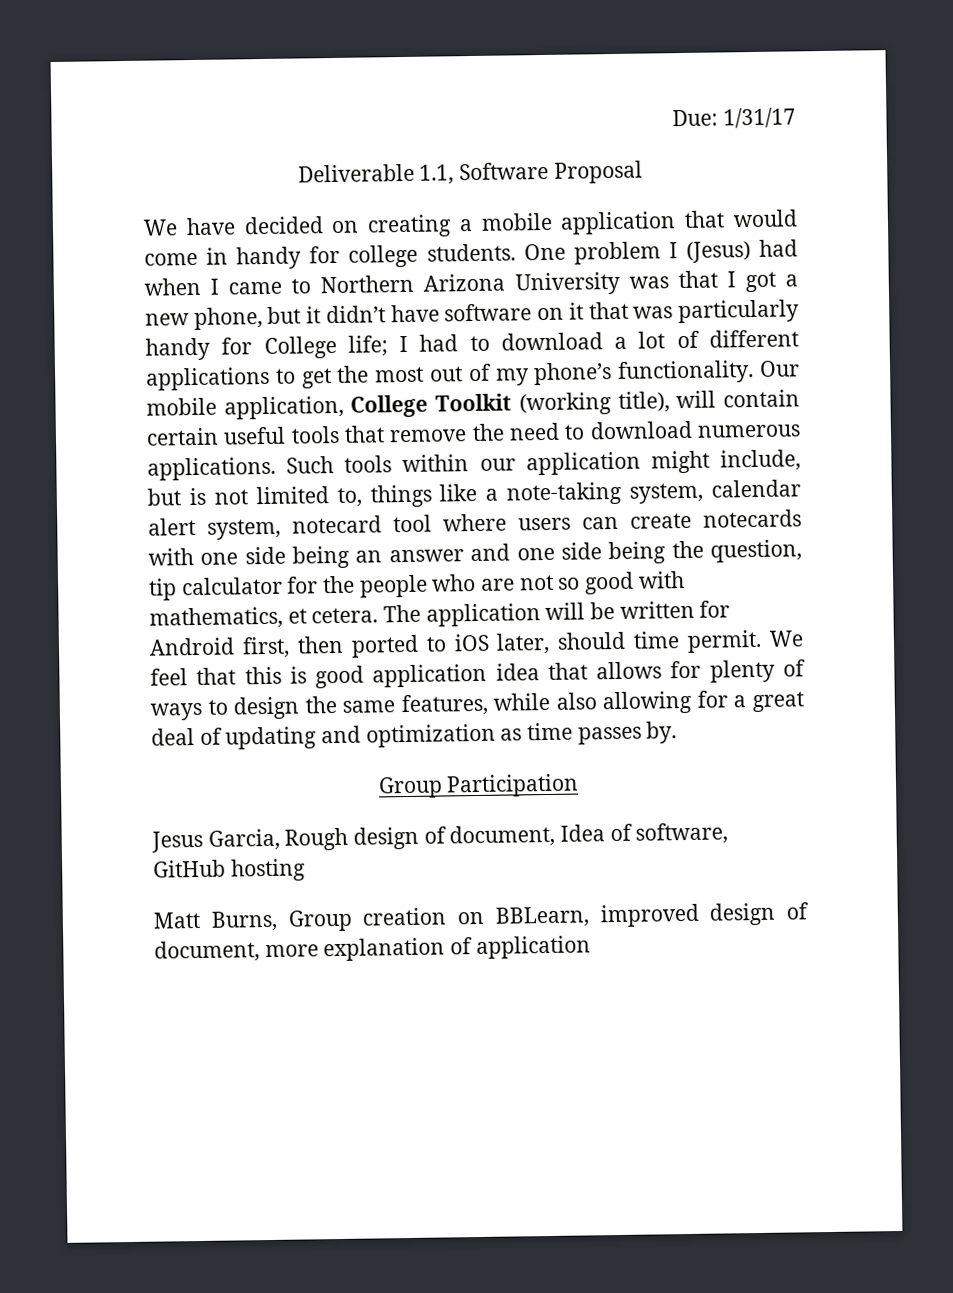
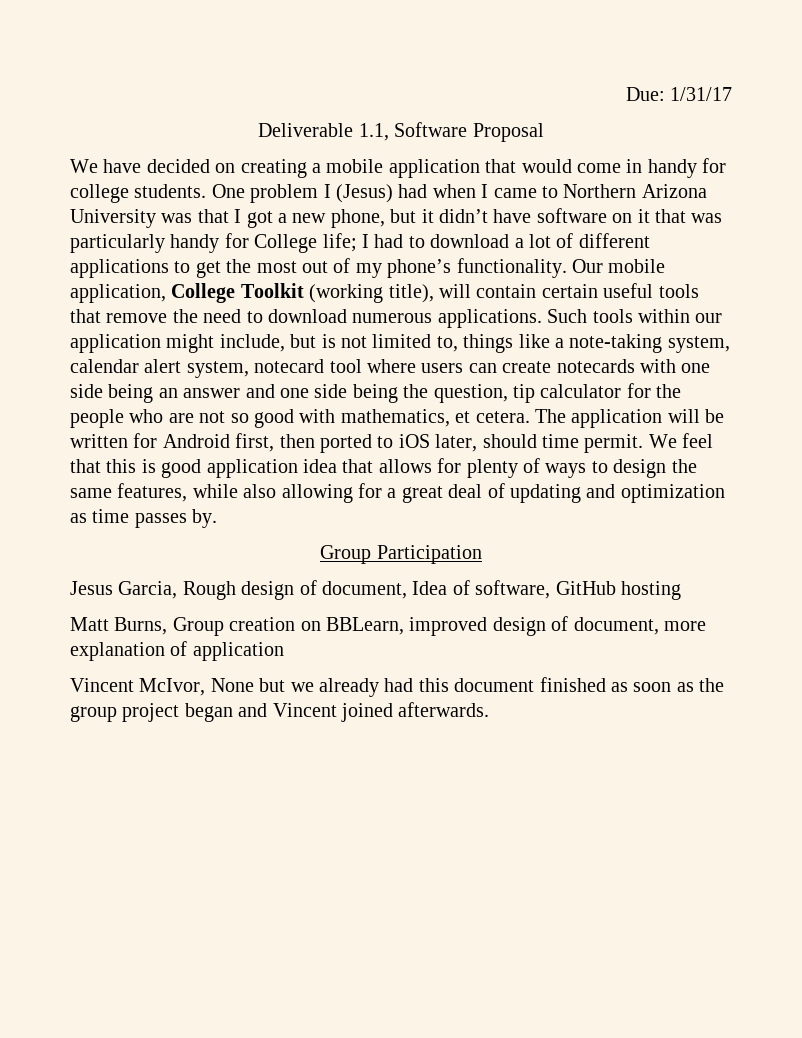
+ Vincent McIvor, None but we already had this document finished as soon as the group project began and Vincent joined afterwards.

